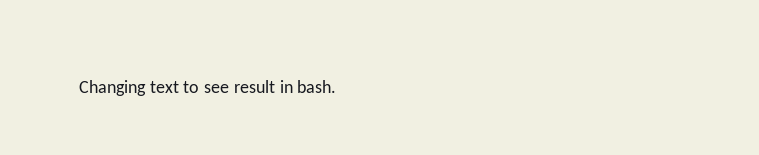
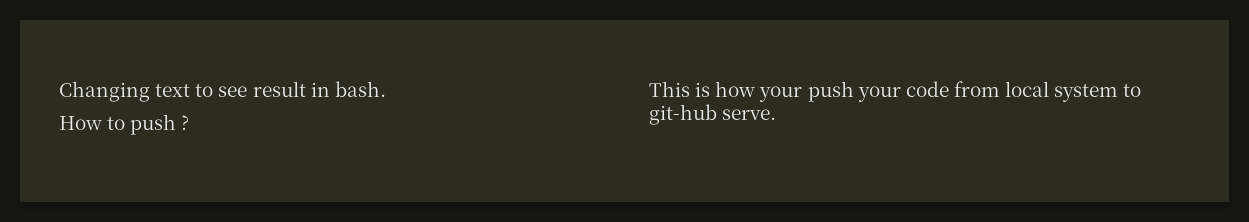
+ How to push ?
+ This is how your push your code from local system to git-hub serve.

